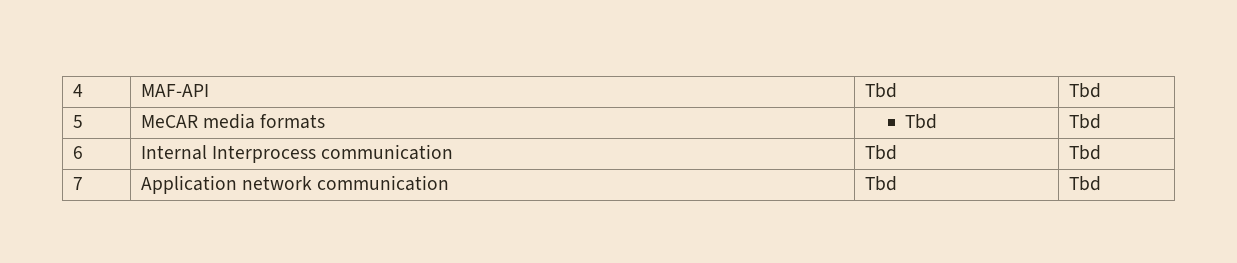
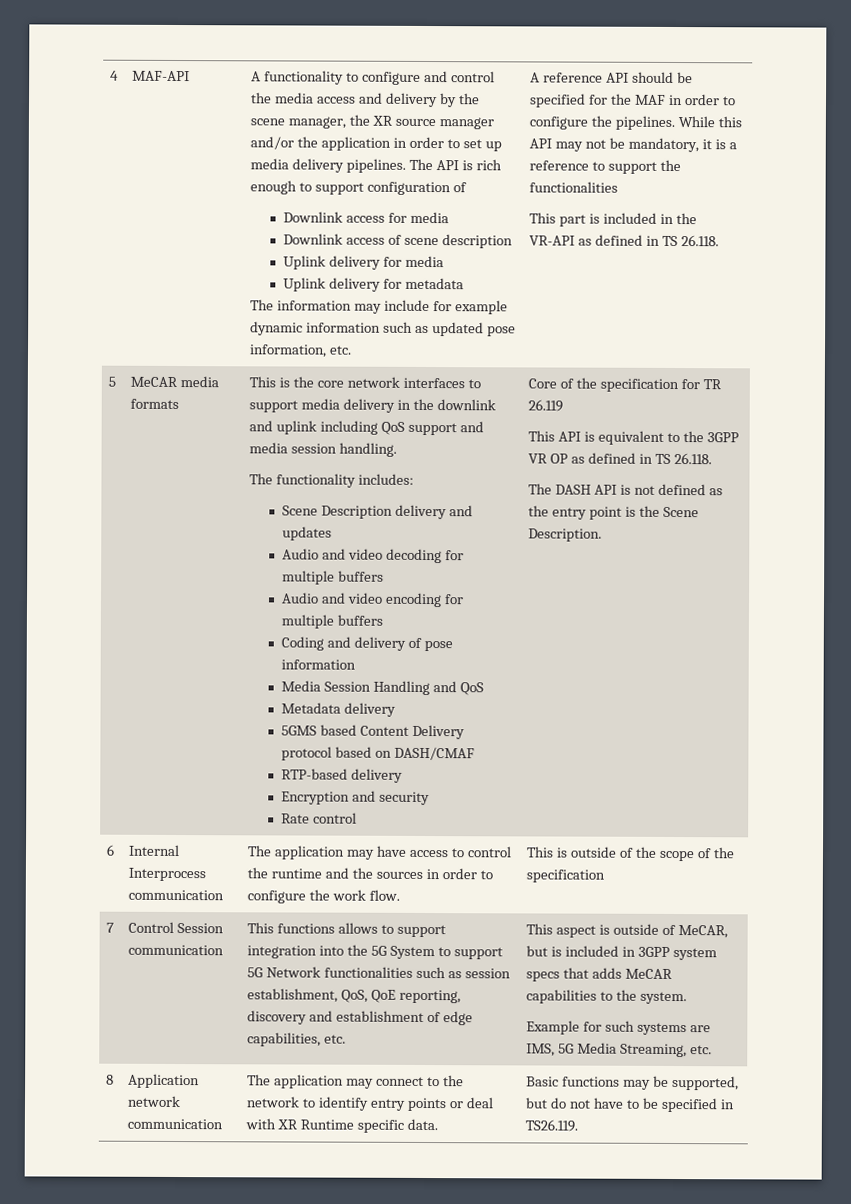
- MAF-API | Tbd | Tbd
- 5 | MeCAR media formats | Tbd | Tbd
- 6 | Internal Interprocess communication | Tbd | Tbd
- 7 | Application network communication | Tbd | Tbd
+ MAF-API | A functionality to configure and control the media access and delivery by the scene manager, the XR source manager and/or the application in order to set up media delivery pipelines. The API is rich enough to support configuration of
+ Downlink access for media
+ Downlink access of scene description
+ Uplink delivery for media
+ Uplink delivery for metadata
+ The information may include for example dynamic information such as updated pose information, etc. | A reference API should be specified for the MAF in order to configure the pipelines. While this API may not be mandatory, it is a reference to support the functionalities
+ This part is included in the VR-API as defined in TS 26.118.
+ 5 | MeCAR media formats | This is the core network interfaces to support media delivery in the downlink and uplink including QoS support and media session handling.
+ The functionality includes:
+ Scene Description delivery and updates
+ Audio and video decoding for multiple buffers
+ Audio and video encoding for multiple buffers
+ Coding and delivery of pose information
+ Media Session Handling and QoS
+ Metadata delivery
+ 5GMS based Content Delivery protocol based on DASH/CMAF
+ RTP-based delivery
+ Encryption and security
+ Rate control | Core of the specification for TR 26.119
+ This API is equivalent to the 3GPP VR OP as defined in TS 26.118.
+ The DASH API is not defined as the entry point is the Scene Description.
+ 6 | Internal Interprocess communication | The application may have access to control the runtime and the sources in order to configure the work flow. | This is outside of the scope of the specification
+ 7 | Control Session communication | This functions allows to support integration into the 5G System to support 5G Network functionalities such as session establishment, QoS, QoE reporting, discovery and establishment of edge capabilities, etc. | This aspect is outside of MeCAR, but is included in 3GPP system specs that adds MeCAR capabilities to the system.
+ Example for such systems are IMS, 5G Media Streaming, etc.
+ 8 | Application network communication | The application may connect to the network to identify entry points or deal with XR Runtime specific data. | Basic functions may be supported, but do not have to be specified in TS26.119.

